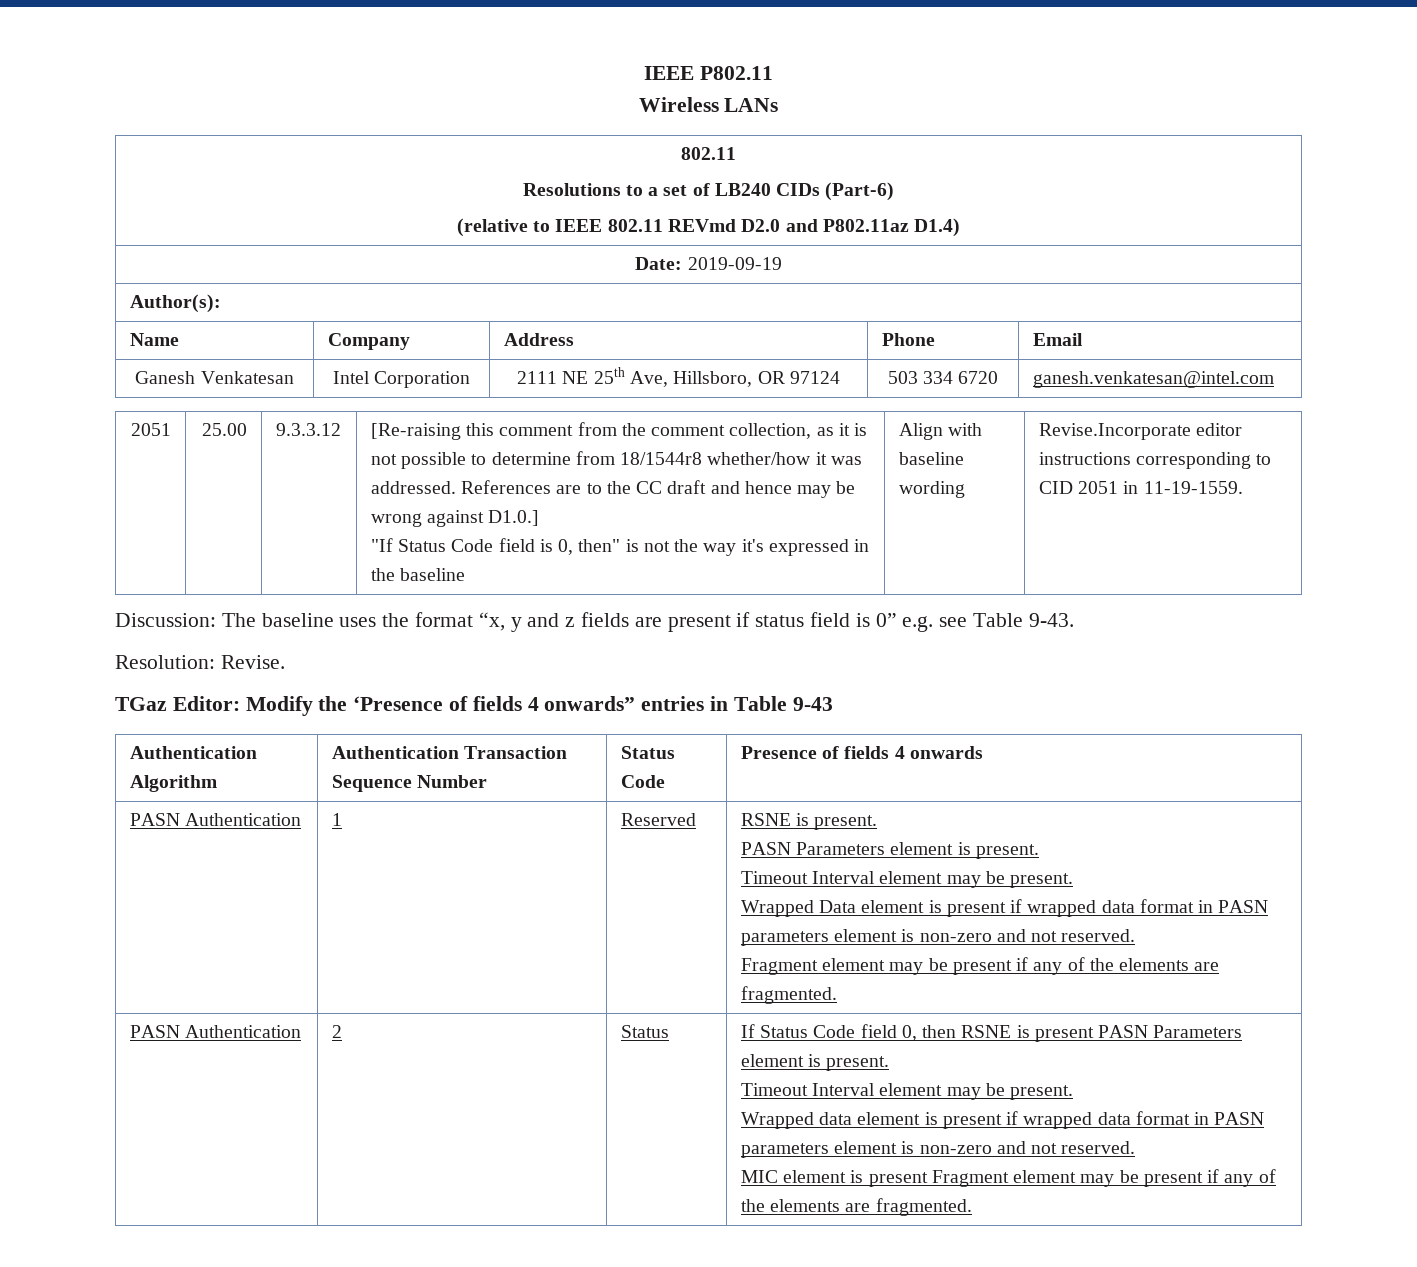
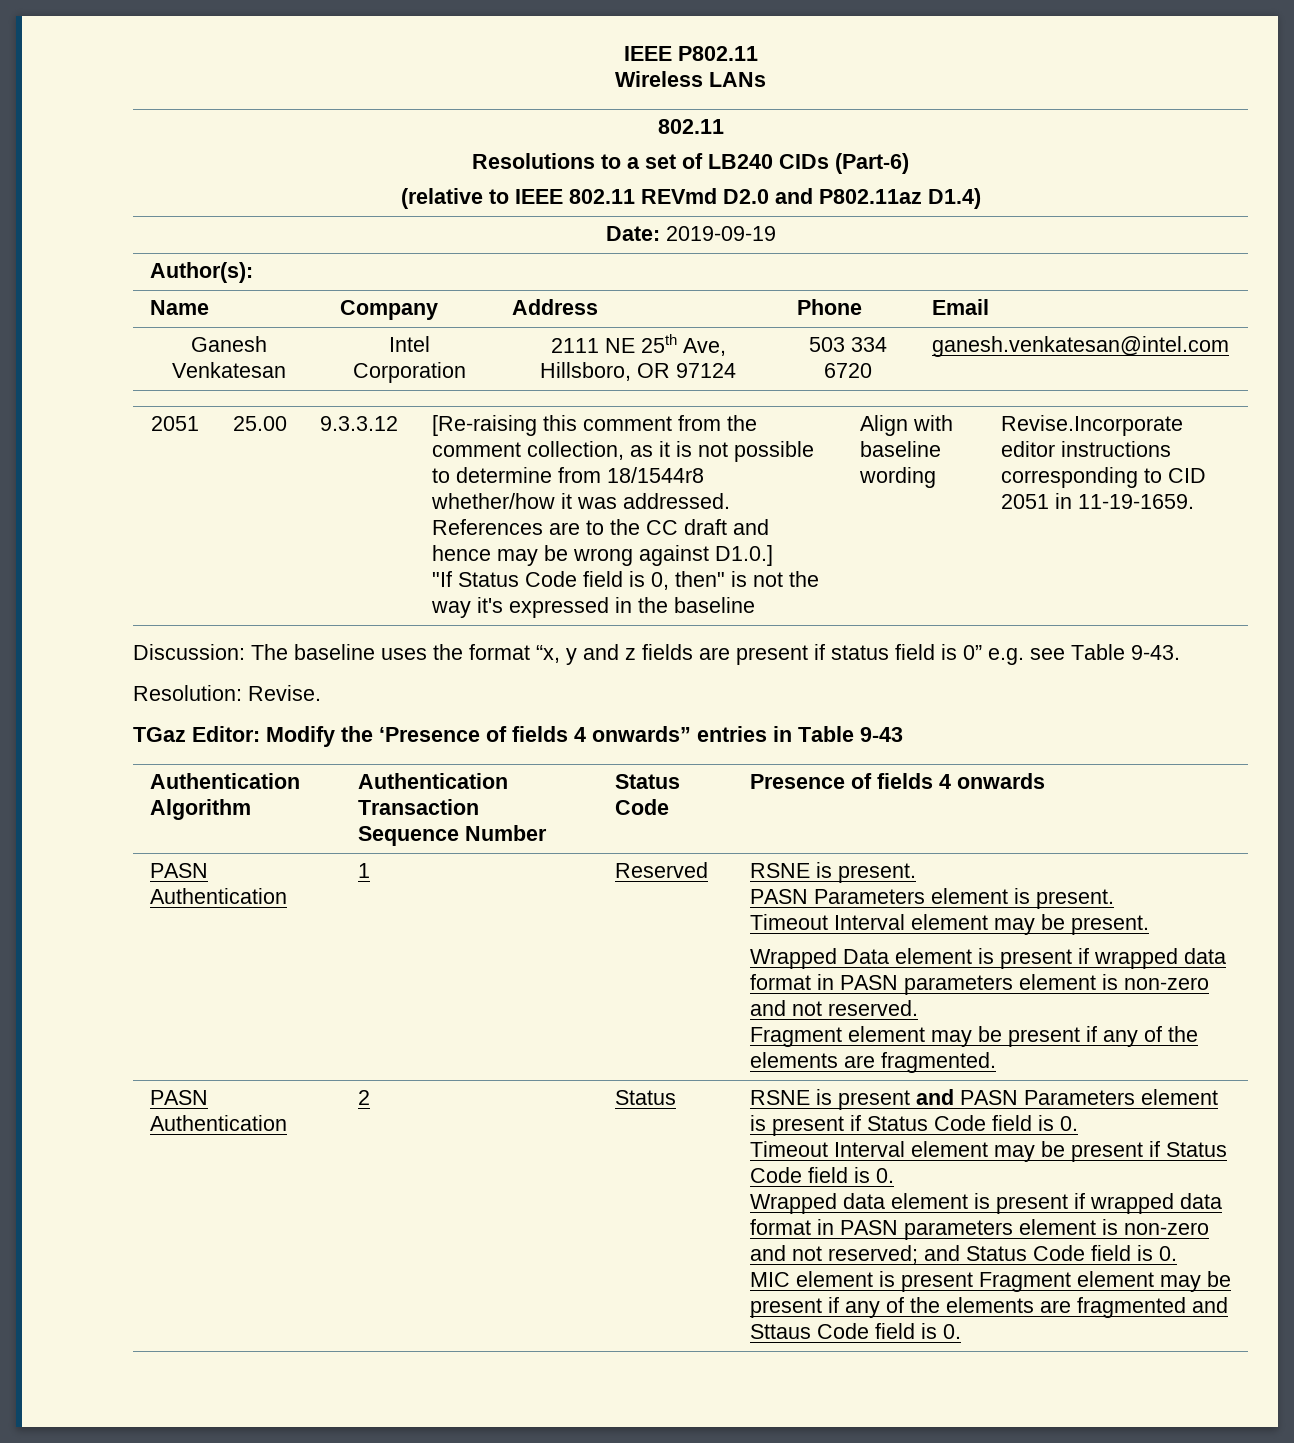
- Revise.Incorporate editor instructions corresponding to CID 2051 in 11-19-1559.
+ Revise.Incorporate editor instructions corresponding to CID 2051 in 11-19-1659.
- If Status Code field 0, then RSNE is present PASN Parameters element is present.
- Timeout Interval element may be present.
+ RSNE is present and PASN Parameters element is present if Status Code field is 0.
+ Timeout Interval element may be present if Status Code field is 0.
- Wrapped data element is present if wrapped data format in PASN parameters element is non-zero and not reserved.
+ Wrapped data element is present if wrapped data format in PASN parameters element is non-zero and not reserved; and Status Code field is 0.
- MIC element is present Fragment element may be present if any of the elements are fragmented.
+ MIC element is present Fragment element may be present if any of the elements are fragmented and Sttaus Code field is 0.

